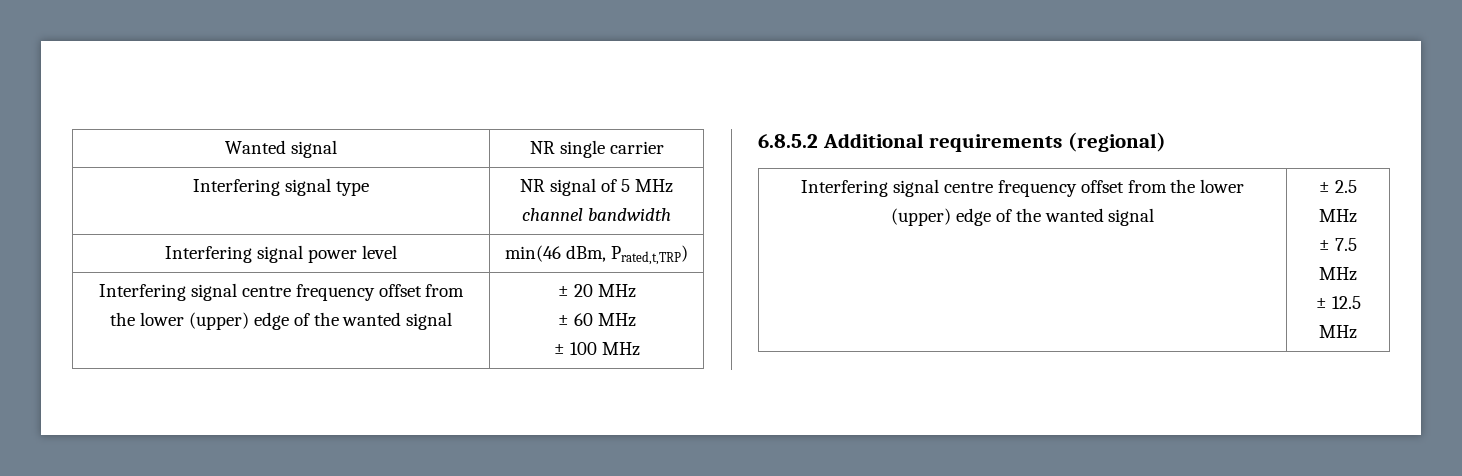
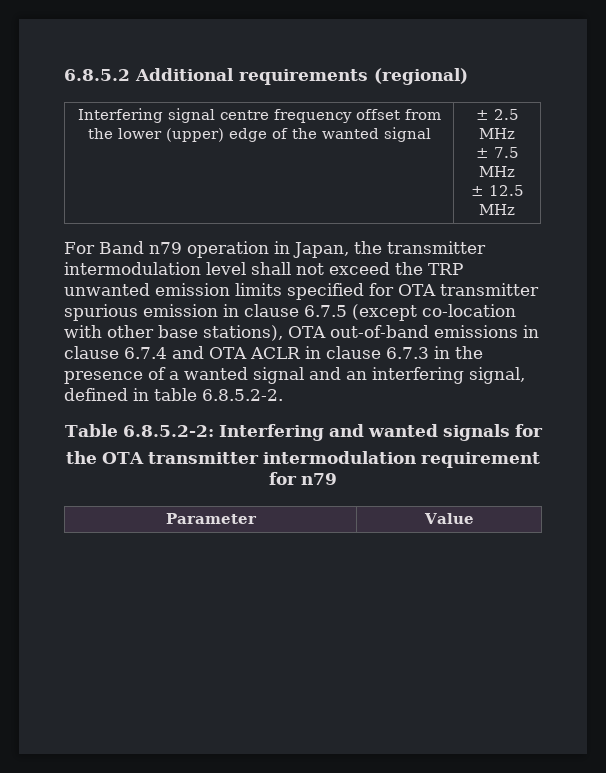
- Wanted signal | NR single carrier
- Interfering signal type | NR signal of 5 MHz channel bandwidth
- Interfering signal power level | min(46 dBm, Prated,t,TRP)
- Interfering signal centre frequency offset from the lower (upper) edge of the wanted signal | ± 20 MHz
- ± 60 MHz
- ± 100 MHz
+ For Band n79 operation in Japan, the transmitter intermodulation level shall not exceed the TRP unwanted emission limits specified for OTA transmitter spurious emission in clause 6.7.5 (except co-location with other base stations), OTA out-of-band emissions in clause 6.7.4 and OTA ACLR in clause 6.7.3 in the presence of a wanted signal and an interfering signal, defined in table 6.8.5.2-2.
+ Table 6.8.5.2-2: Interfering and wanted signals for
+ the OTA transmitter intermodulation requirement for n79
+ Parameter | Value

